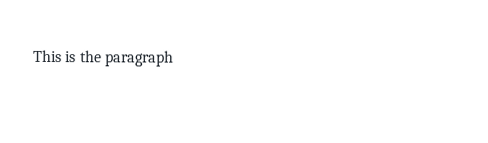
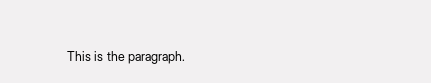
- This is the paragraph
+ This is the paragraph.

